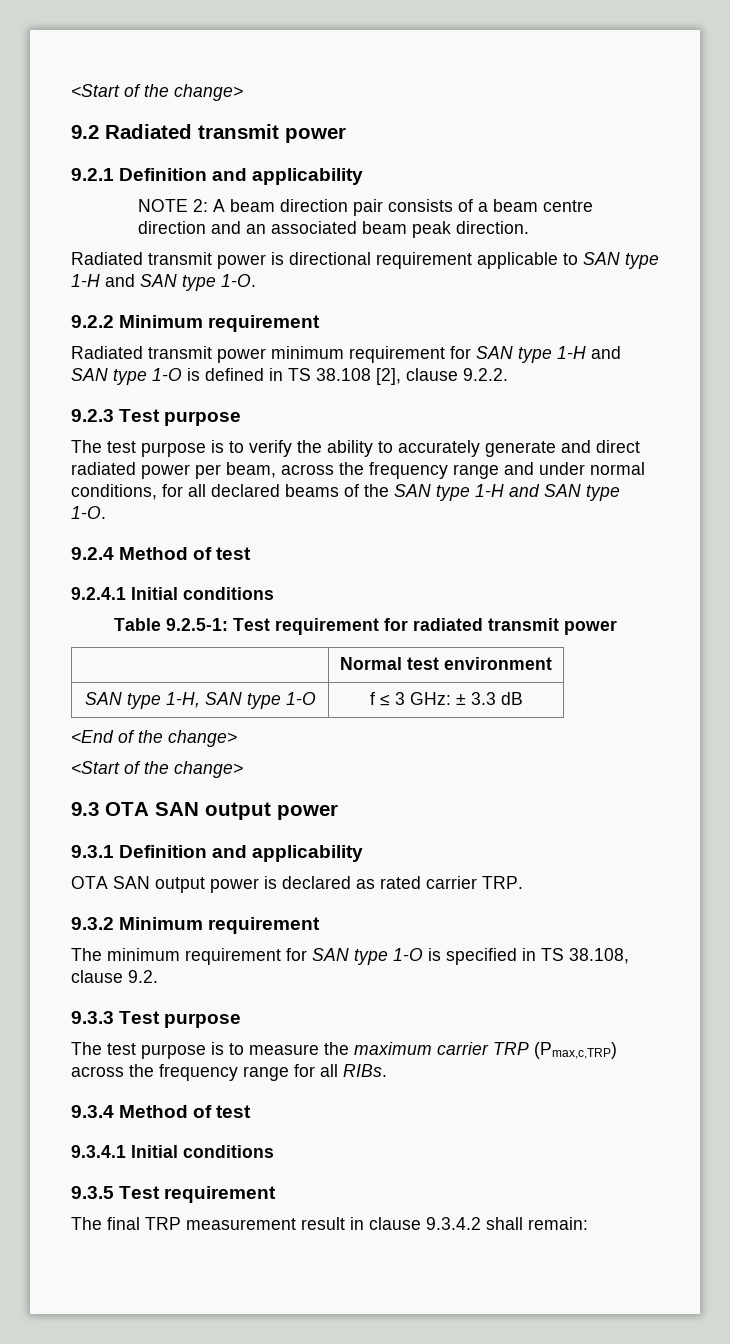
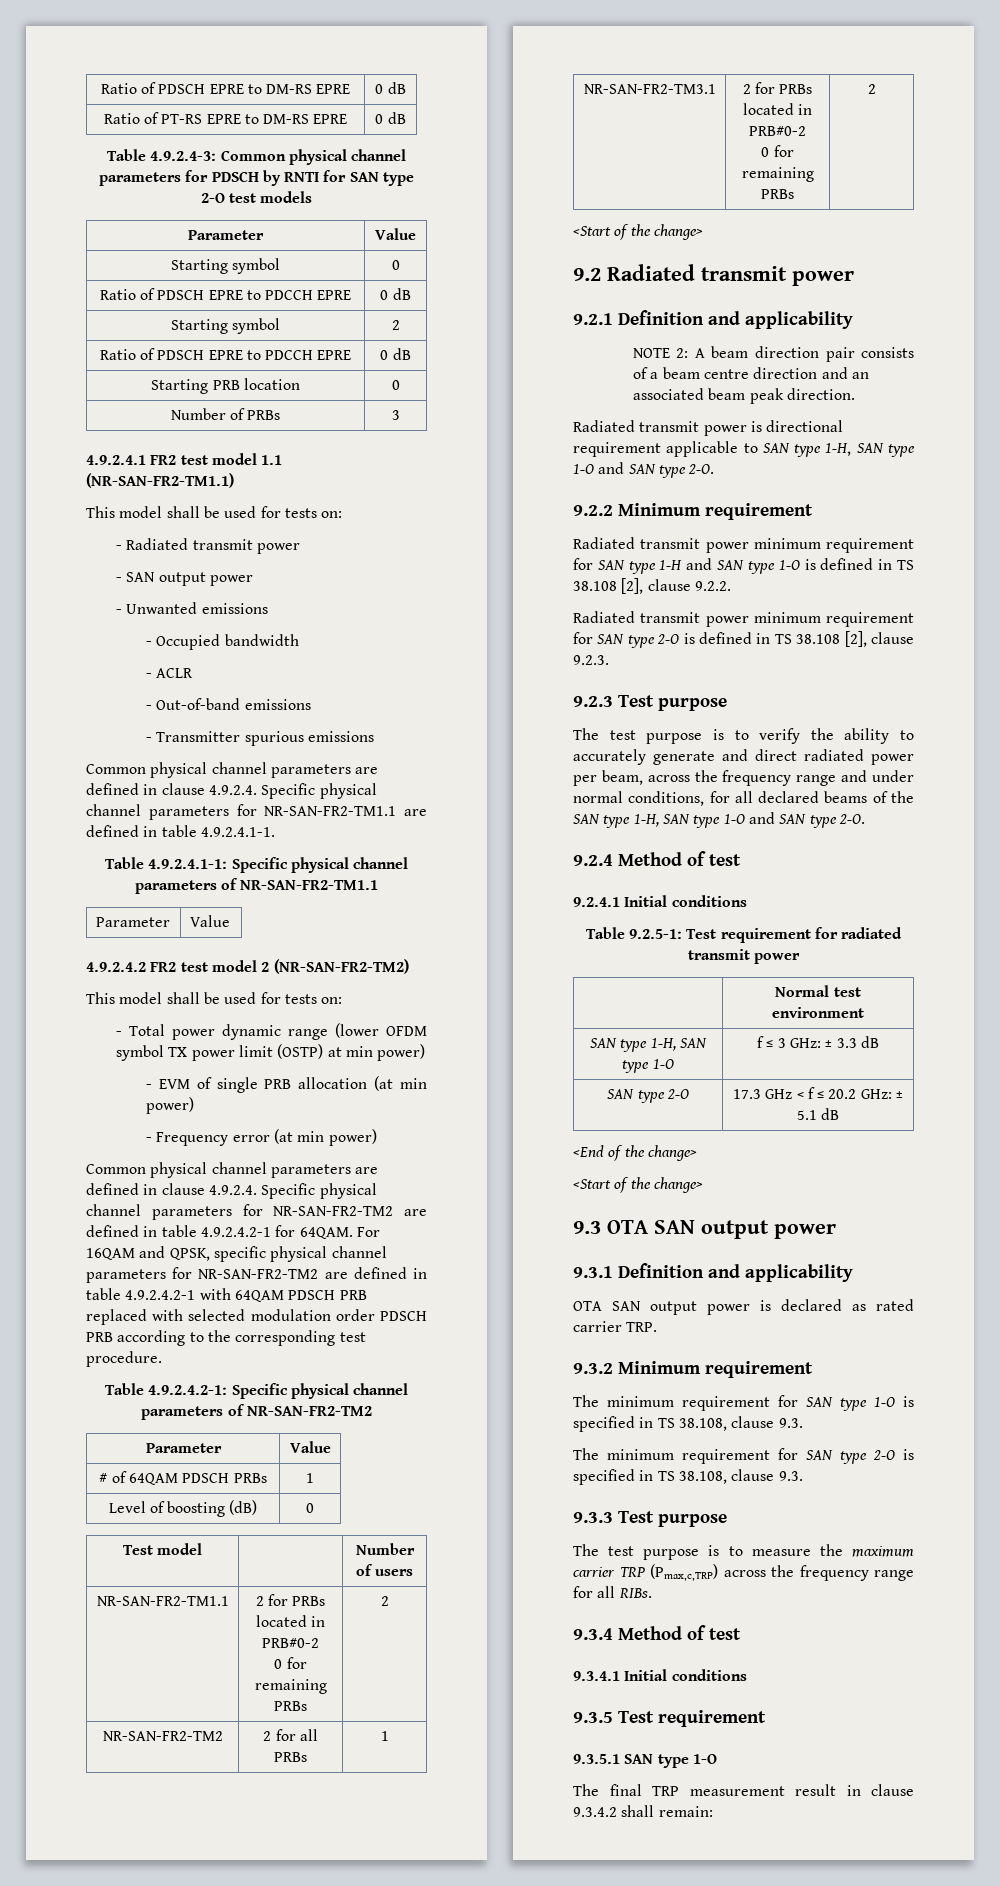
+ Ratio of PDSCH EPRE to DM-RS EPRE | 0 dB
+ Ratio of PT-RS EPRE to DM-RS EPRE | 0 dB
+ Table 4.9.2.4-3: Common physical channel parameters for PDSCH by RNTI for SAN type 2-O test models
+ Parameter | Value
+ Starting symbol | 0
+ Ratio of PDSCH EPRE to PDCCH EPRE | 0 dB
+ Starting symbol | 2
+ Ratio of PDSCH EPRE to PDCCH EPRE | 0 dB
+ Starting PRB location | 0
+ Number of PRBs | 3
+ 4.9.2.4.1 FR2 test model 1.1 (NR-SAN-FR2-TM1.1)
+ This model shall be used for tests on:
+ - Radiated transmit power
+ - SAN output power
+ - Unwanted emissions
+ - Occupied bandwidth
+ - ACLR
+ - Out-of-band emissions
+ - Transmitter spurious emissions
+ Common physical channel parameters are defined in clause 4.9.2.4. Specific physical channel parameters for NR-SAN-FR2-TM1.1 are defined in table 4.9.2.4.1-1.
+ Table 4.9.2.4.1-1: Specific physical channel parameters of NR-SAN-FR2-TM1.1
+ Parameter | Value
+ 4.9.2.4.2 FR2 test model 2 (NR-SAN-FR2-TM2)
+ This model shall be used for tests on:
+ - Total power dynamic range (lower OFDM symbol TX power limit (OSTP) at min power)
+ - EVM of single PRB allocation (at min power)
+ - Frequency error (at min power)
+ Common physical channel parameters are defined in clause 4.9.2.4. Specific physical channel parameters for NR-SAN-FR2-TM2 are defined in table 4.9.2.4.2-1 for 64QAM. For 16QAM and QPSK, specific physical channel parameters for NR-SAN-FR2-TM2 are defined in table 4.9.2.4.2-1 with 64QAM PDSCH PRB replaced with selected modulation order PDSCH PRB according to the corresponding test procedure.
+ Table 4.9.2.4.2-1: Specific physical channel parameters of NR-SAN-FR2-TM2
+ Parameter | Value
+ # of 64QAM PDSCH PRBs | 1
+ Level of boosting (dB) | 0
+ Test model | | Number of users
+ NR-SAN-FR2-TM1.1 | 2 for PRBs located in PRB#0-2
+ 0 for remaining PRBs | 2
+ NR-SAN-FR2-TM2 | 2 for all PRBs | 1
+ NR-SAN-FR2-TM3.1 | 2 for PRBs located in PRB#0-2
+ 0 for remaining PRBs | 2
- Radiated transmit power is directional requirement applicable to SAN type 1-H and SAN type 1-O.
+ Radiated transmit power is directional requirement applicable to SAN type 1-H, SAN type 1-O and SAN type 2-O.
+ Radiated transmit power minimum requirement for SAN type 2-O is defined in TS 38.108 [2], clause 9.2.3.
- The test purpose is to verify the ability to accurately generate and direct radiated power per beam, across the frequency range and under normal conditions, for all declared beams of the SAN type 1-H and SAN type 1-O.
+ The test purpose is to verify the ability to accurately generate and direct radiated power per beam, across the frequency range and under normal conditions, for all declared beams of the SAN type 1-H, SAN type 1-O and SAN type 2-O.
+ SAN type 2-O | 17.3 GHz < f ≤ 20.2 GHz: ± 5.1 dB
- The minimum requirement for SAN type 1-O is specified in TS 38.108, clause 9.2.
+ The minimum requirement for SAN type 1-O is specified in TS 38.108, clause 9.3.
+ The minimum requirement for SAN type 2-O is specified in TS 38.108, clause 9.3.
+ 9.3.5.1 SAN type 1-O

